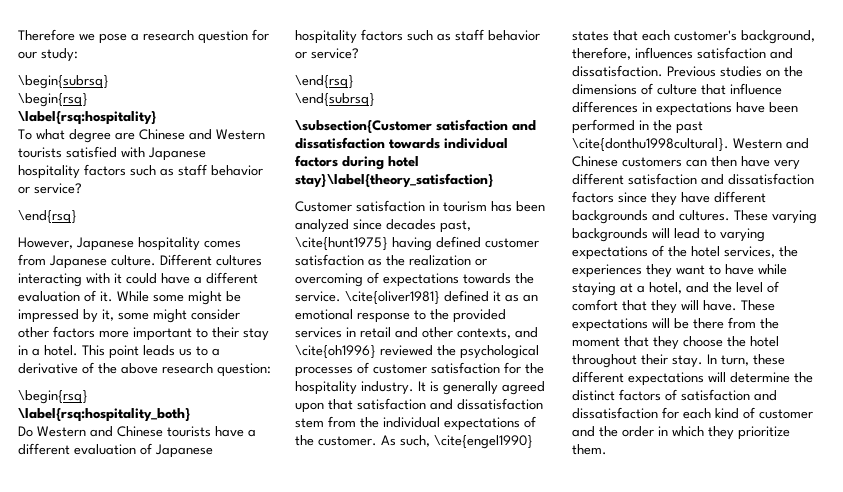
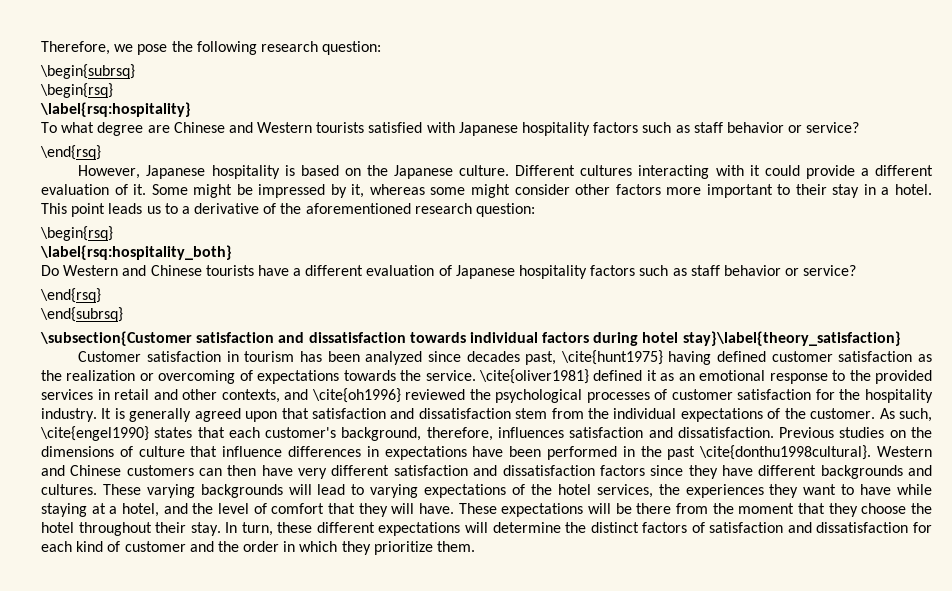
- Therefore we pose a research question for our study:
+ Therefore, we pose the following research question:
- However, Japanese hospitality comes from Japanese culture.
+ However, Japanese hospitality is based on the Japanese culture.
- Different cultures interacting with it could have a different evaluation of it.
+ Different cultures interacting with it could provide a different evaluation of it.
- While some might be impressed by it, some might consider other factors more important to their stay in a hotel.
+ Some might be impressed by it, whereas some might consider other factors more important to their stay in a hotel.
- This point leads us to a derivative of the above research question:
+ This point leads us to a derivative of the aforementioned research question:

